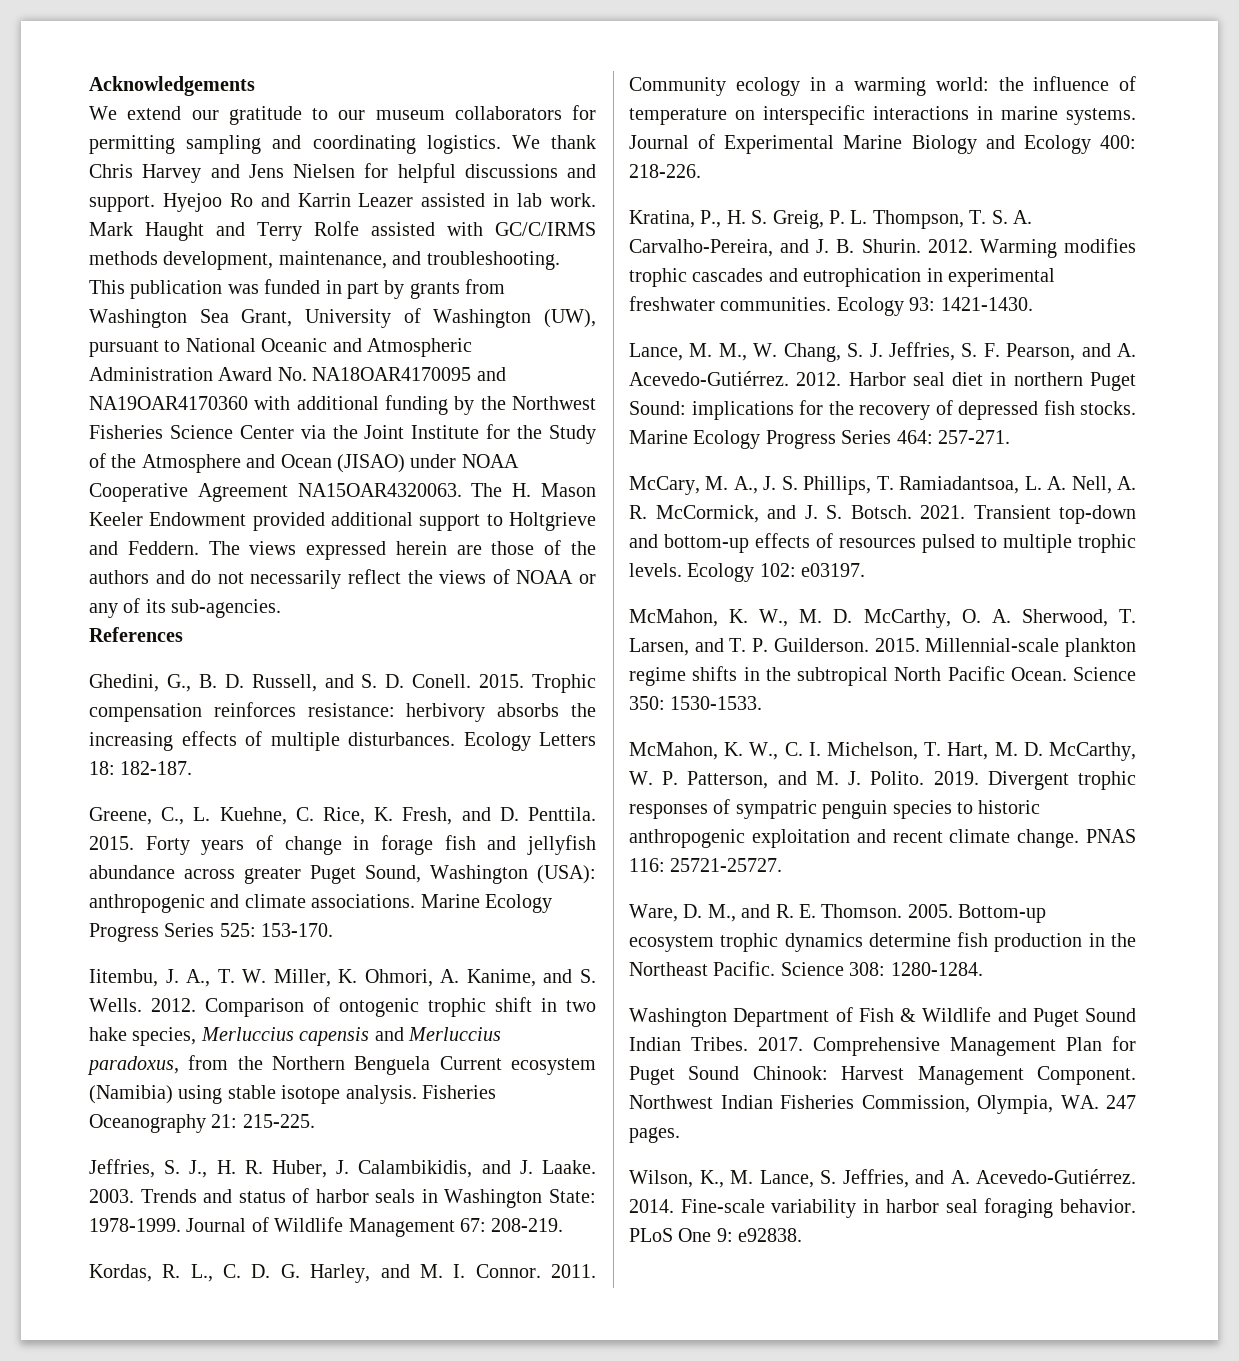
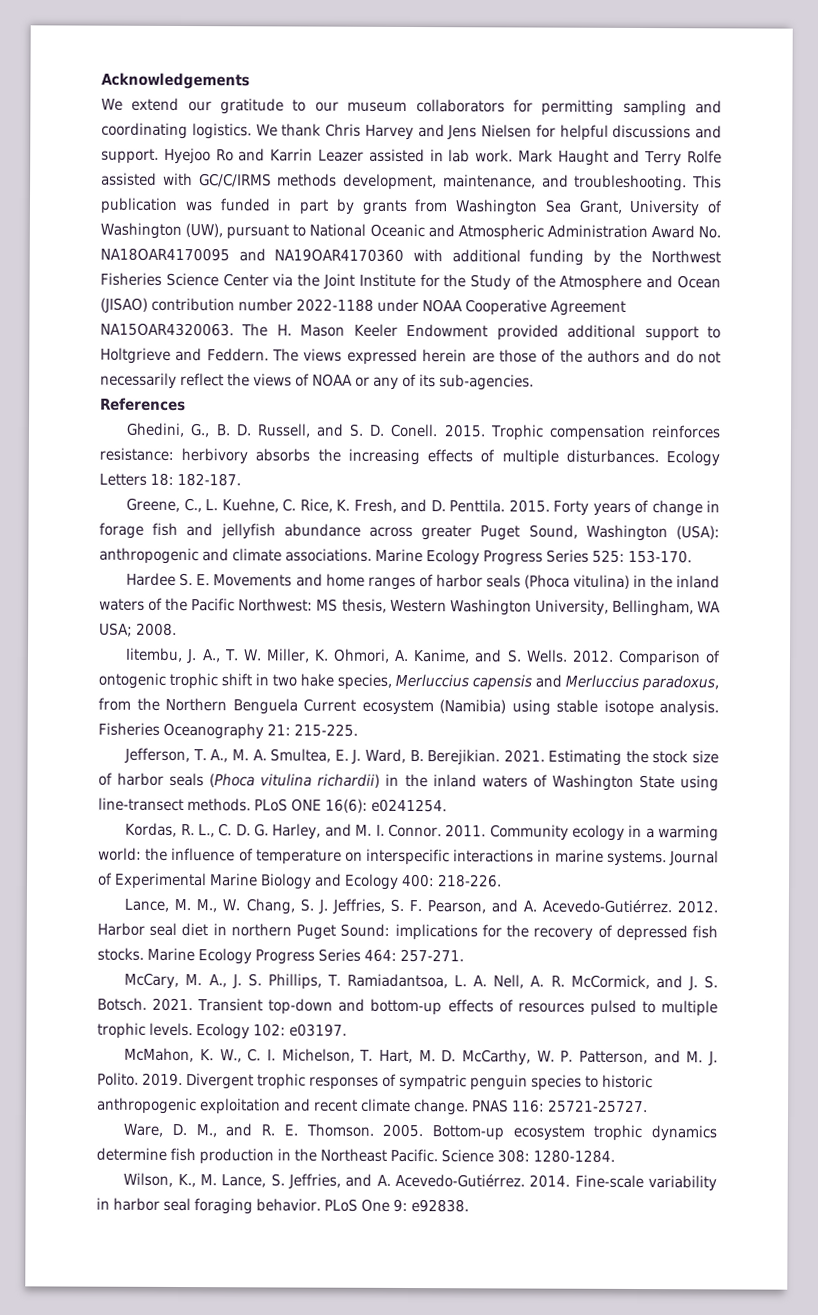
- This publication was funded in part by grants from Washington Sea Grant, University of Washington (UW), pursuant to National Oceanic and Atmospheric Administration Award No. NA18OAR4170095 and NA19OAR4170360 with additional funding by the Northwest Fisheries Science Center via the Joint Institute for the Study of the Atmosphere and Ocean (JISAO) under NOAA Cooperative Agreement NA15OAR4320063.
+ This publication was funded in part by grants from Washington Sea Grant, University of Washington (UW), pursuant to National Oceanic and Atmospheric Administration Award No. NA18OAR4170095 and NA19OAR4170360 with additional funding by the Northwest Fisheries Science Center via the Joint Institute for the Study of the Atmosphere and Ocean (JISAO) contribution number 2022-1188 under NOAA Cooperative Agreement NA15OAR4320063.
+ Hardee S. E. Movements and home ranges of harbor seals (Phoca vitulina) in the inland waters of the Pacific Northwest: MS thesis, Western Washington University, Bellingham, WA USA; 2008.
- Jeffries, S. J., H. R. Huber, J. Calambikidis, and J. Laake. 2003. Trends and status of harbor seals in Washington State: 1978-1999. Journal of Wildlife Management 67: 208-219.
+ Jefferson, T. A., M. A. Smultea, E. J. Ward, B. Berejikian. 2021. Estimating the stock size of harbor seals (Phoca vitulina richardii) in the inland waters of Washington State using line-transect methods. PLoS ONE 16(6): e0241254.
- Kratina, P., H. S. Greig, P. L. Thompson, T. S. A. Carvalho-Pereira, and J. B. Shurin. 2012. Warming modifies trophic cascades and eutrophication in experimental freshwater communities. Ecology 93: 1421-1430.
- McMahon, K. W., M. D. McCarthy, O. A. Sherwood, T. Larsen, and T. P. Guilderson. 2015. Millennial-scale plankton regime shifts in the subtropical North Pacific Ocean. Science 350: 1530-1533.
- Washington Department of Fish & Wildlife and Puget Sound Indian Tribes. 2017. Comprehensive Management Plan for Puget Sound Chinook: Harvest Management Component. Northwest Indian Fisheries Commission, Olympia, WA. 247 pages.

